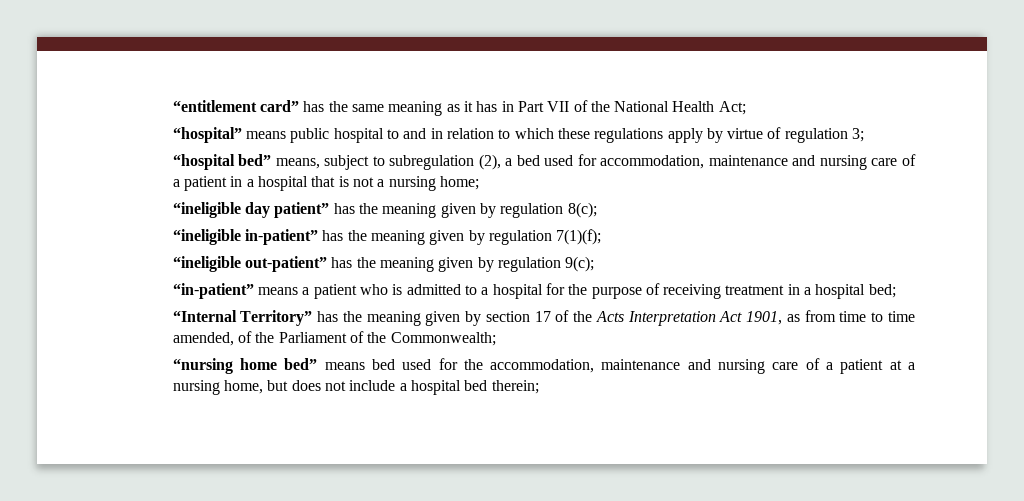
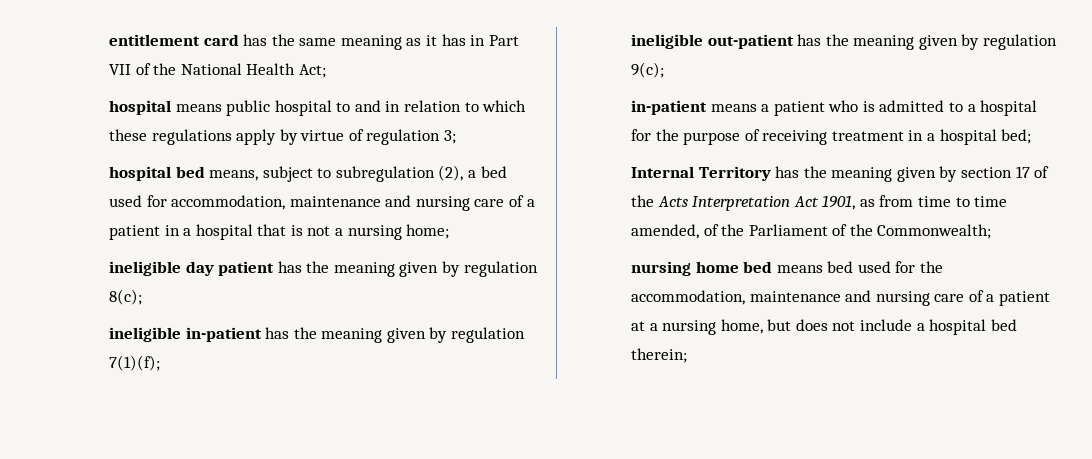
- “entitlement card” has the same meaning as it has in Part VII of the National Health Act;
+ entitlement card has the same meaning as it has in Part VII of the National Health Act;
- “hospital” means public hospital to and in relation to which these regulations apply by virtue of regulation 3;
+ hospital means public hospital to and in relation to which these regulations apply by virtue of regulation 3;
- “hospital bed” means, subject to subregulation (2), a bed used for accommodation, maintenance and nursing care of a patient in a hospital that is not a nursing home;
+ hospital bed means, subject to subregulation (2), a bed used for accommodation, maintenance and nursing care of a patient in a hospital that is not a nursing home;
- “ineligible day patient” has the meaning given by regulation 8(c);
+ ineligible day patient has the meaning given by regulation 8(c);
- “ineligible in-patient” has the meaning given by regulation 7(1)(f);
+ ineligible in-patient has the meaning given by regulation 7(1)(f);
- “ineligible out-patient” has the meaning given by regulation 9(c);
+ ineligible out-patient has the meaning given by regulation 9(c);
- “in-patient” means a patient who is admitted to a hospital for the purpose of receiving treatment in a hospital bed;
+ in-patient means a patient who is admitted to a hospital for the purpose of receiving treatment in a hospital bed;
- “Internal Territory” has the meaning given by section 17 of the Acts Interpretation Act 1901, as from time to time amended, of the Parliament of the Commonwealth;
+ Internal Territory has the meaning given by section 17 of the Acts Interpretation Act 1901, as from time to time amended, of the Parliament of the Commonwealth;
- “nursing home bed” means bed used for the accommodation, maintenance and nursing care of a patient at a nursing home, but does not include a hospital bed therein;
+ nursing home bed means bed used for the accommodation, maintenance and nursing care of a patient at a nursing home, but does not include a hospital bed therein;

